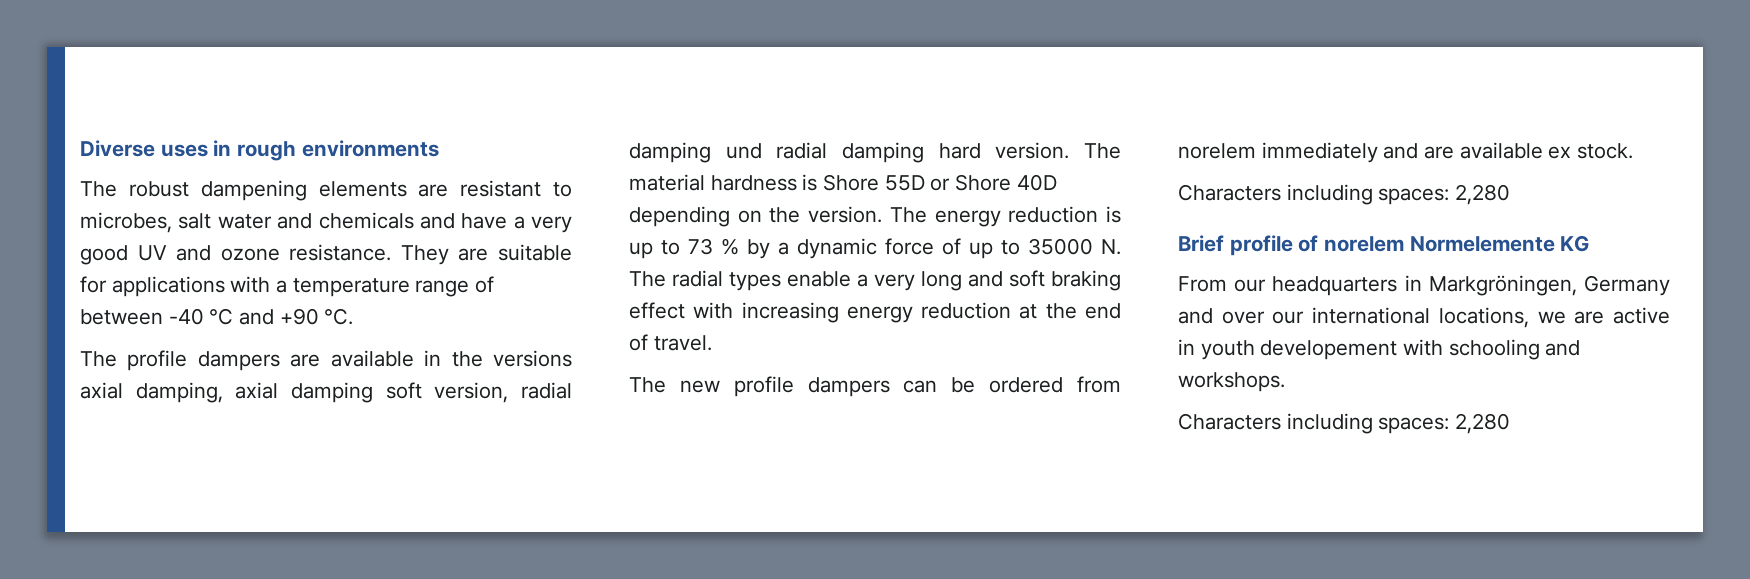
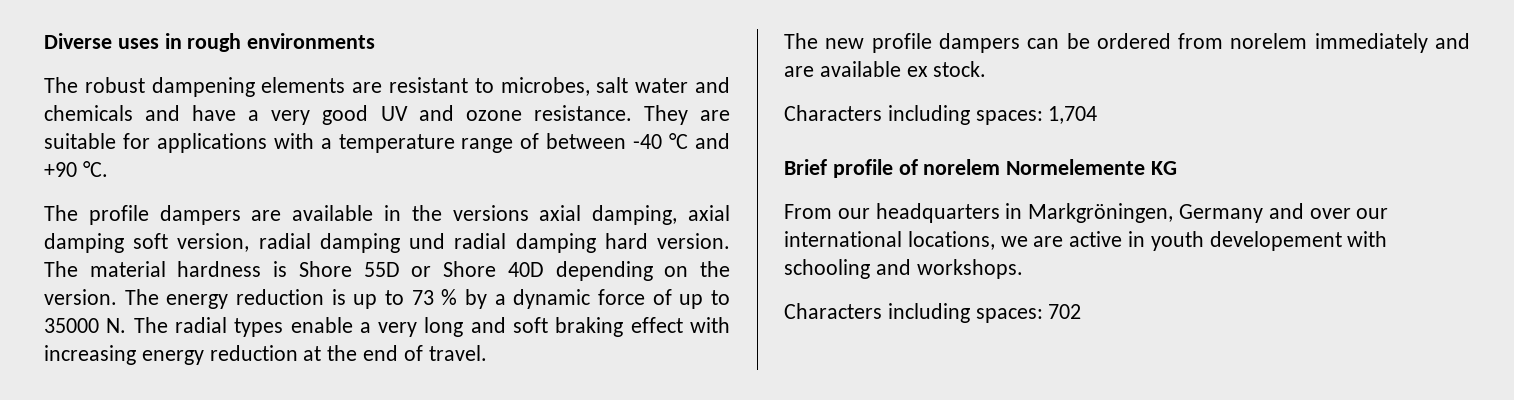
  The new profile dampers can be ordered from norelem immediately and are available ex stock.
- Characters including spaces: 2,280
+ Characters including spaces: 1,704
  From our headquarters in Markgröningen, Germany and over our international locations, we are active in youth developement with schooling and workshops.
- Characters including spaces: 2,280
+ Characters including spaces: 702

